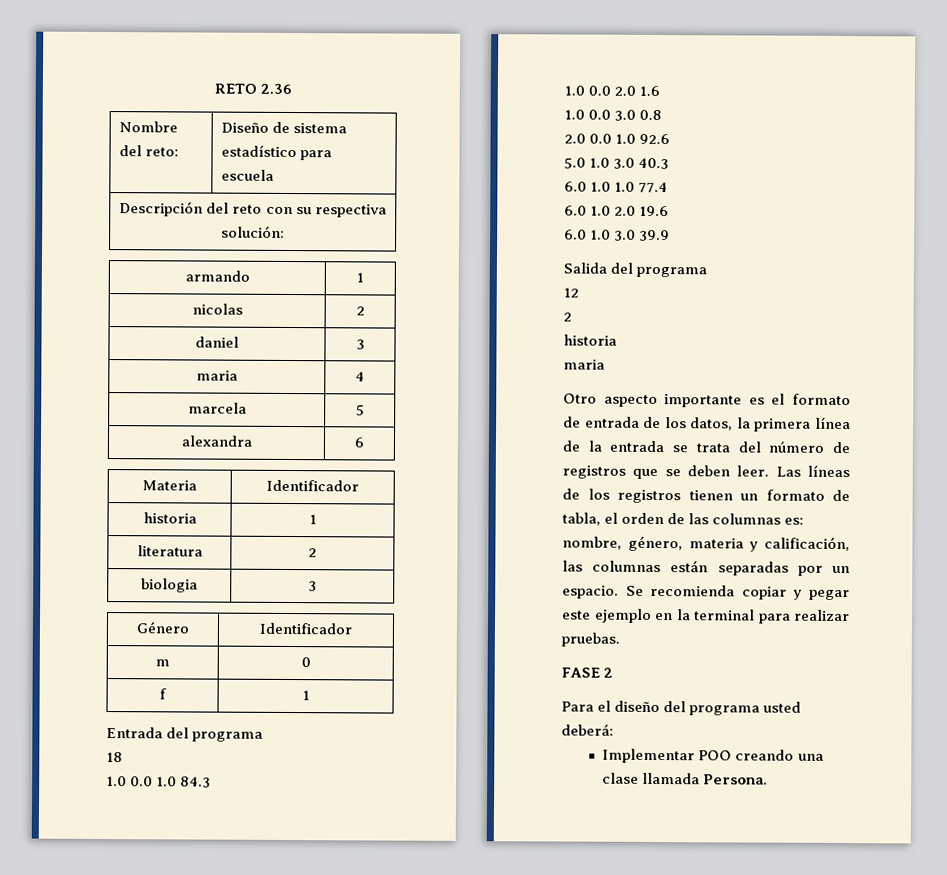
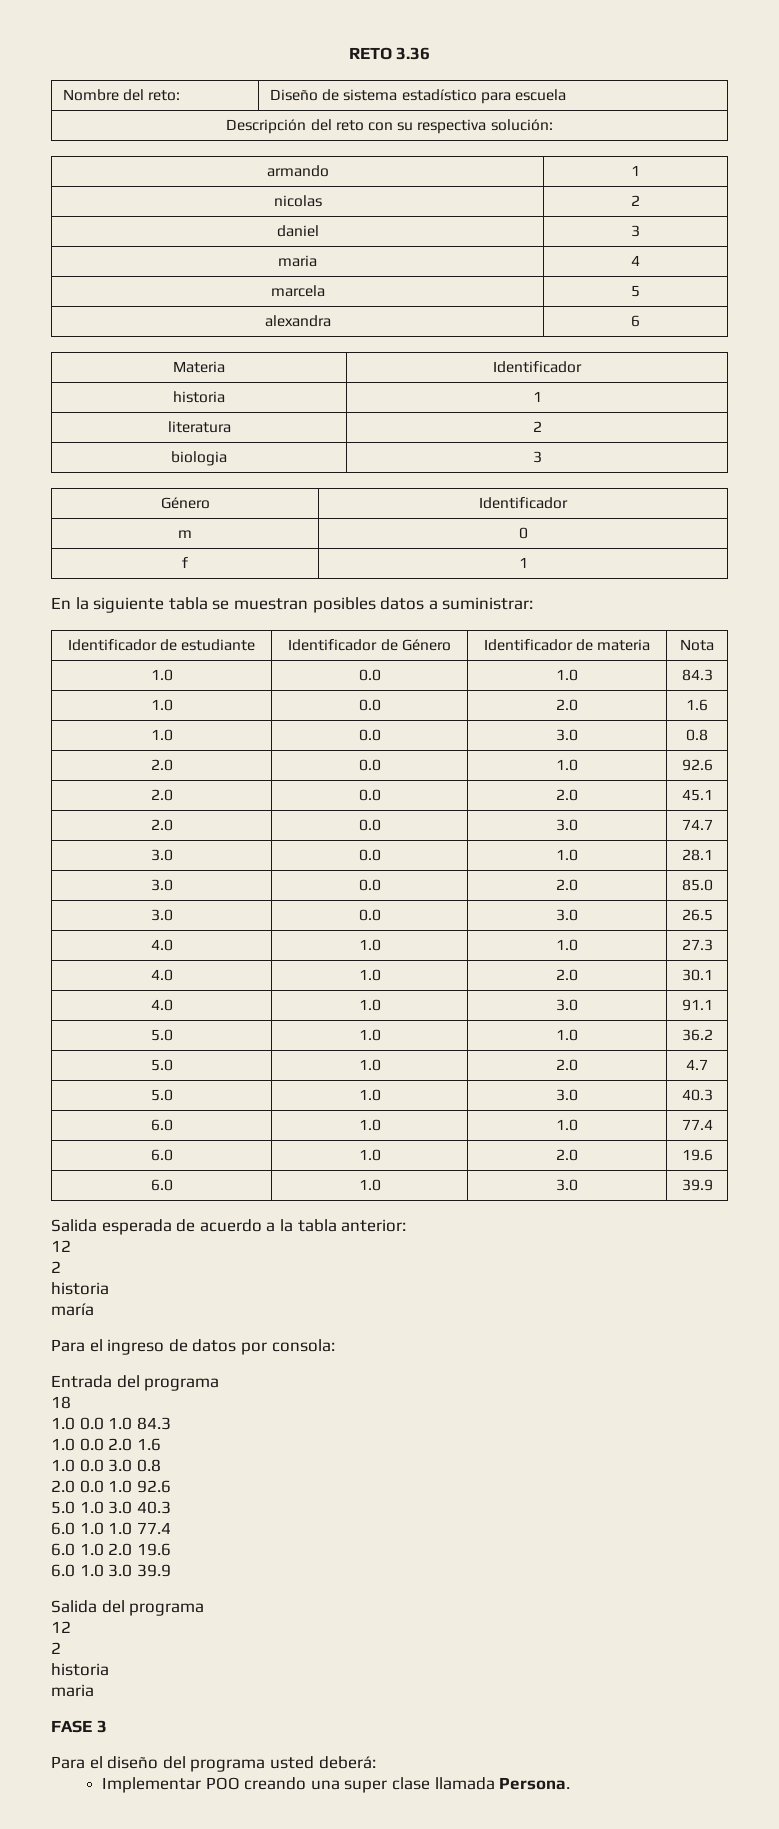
- RETO 2.36
+ RETO 3.36
+ En la siguiente tabla se muestran posibles datos a suministrar:
+ Identificador de estudiante | Identificador de Género | Identificador de materia | Nota
+ 1.0 | 0.0 | 1.0 | 84.3
+ 1.0 | 0.0 | 2.0 | 1.6
+ 1.0 | 0.0 | 3.0 | 0.8
+ 2.0 | 0.0 | 1.0 | 92.6
+ 2.0 | 0.0 | 2.0 | 45.1
+ 2.0 | 0.0 | 3.0 | 74.7
+ 3.0 | 0.0 | 1.0 | 28.1
+ 3.0 | 0.0 | 2.0 | 85.0
+ 3.0 | 0.0 | 3.0 | 26.5
+ 4.0 | 1.0 | 1.0 | 27.3
+ 4.0 | 1.0 | 2.0 | 30.1
+ 4.0 | 1.0 | 3.0 | 91.1
+ 5.0 | 1.0 | 1.0 | 36.2
+ 5.0 | 1.0 | 2.0 | 4.7
+ 5.0 | 1.0 | 3.0 | 40.3
+ 6.0 | 1.0 | 1.0 | 77.4
+ 6.0 | 1.0 | 2.0 | 19.6
+ 6.0 | 1.0 | 3.0 | 39.9
+ Salida esperada de acuerdo a la tabla anterior:
+ 12
+ 2
+ historia
+ maría
+ Para el ingreso de datos por consola:
- Otro aspecto importante es el formato de entrada de los datos, la primera línea de la entrada se trata del número de registros que se deben leer. Las líneas de los registros tienen un formato de tabla, el orden de las columnas es: nombre, género, materia y calificación, las columnas están separadas por un espacio. Se recomienda copiar y pegar este ejemplo en la terminal para realizar pruebas.
- FASE 2
+ FASE 3
- Implementar POO creando una clase llamada Persona.
+ Implementar POO creando una super clase llamada Persona.

